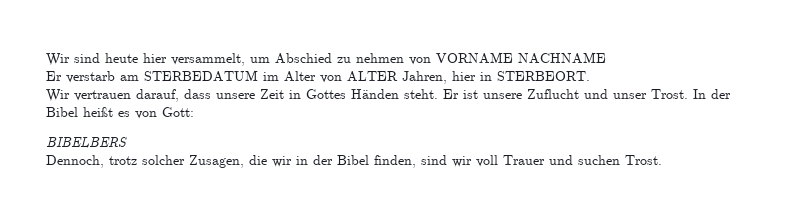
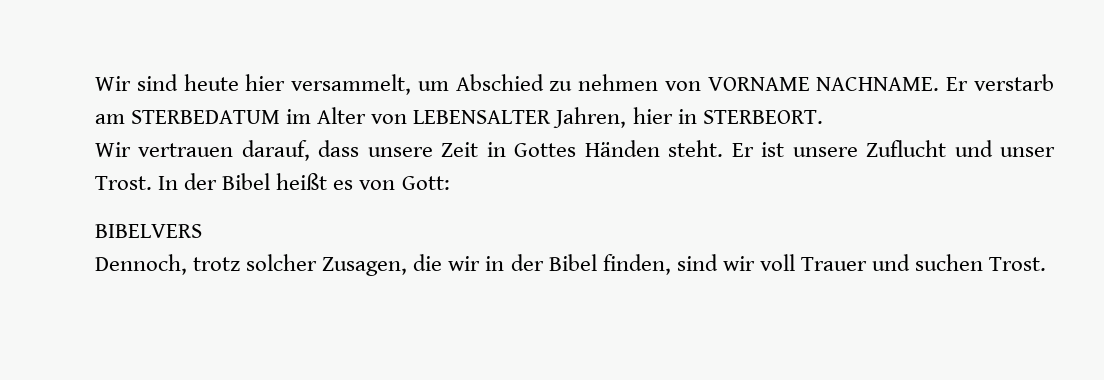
- Wir sind heute hier versammelt, um Abschied zu nehmen von VORNAME NACHNAME
- Er verstarb am STERBEDATUM im Alter von ALTER Jahren, hier in STERBEORT.
+ Wir sind heute hier versammelt, um Abschied zu nehmen von VORNAME NACHNAME. Er verstarb am STERBEDATUM im Alter von LEBENSALTER Jahren, hier in STERBEORT.
- BIBELBERS
+ BIBELVERS

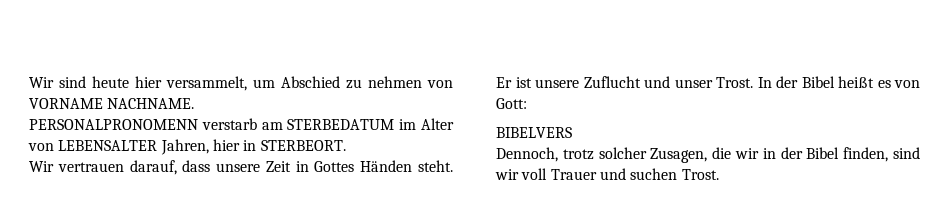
- Wir sind heute hier versammelt, um Abschied zu nehmen von VORNAME NACHNAME. Er verstarb am STERBEDATUM im Alter von LEBENSALTER Jahren, hier in STERBEORT.
+ Wir sind heute hier versammelt, um Abschied zu nehmen von VORNAME NACHNAME.
+ PERSONALPRONOMENN verstarb am STERBEDATUM im Alter von LEBENSALTER Jahren, hier in STERBEORT.

